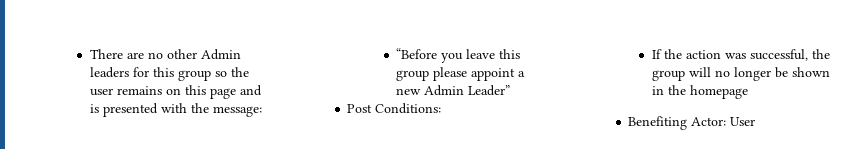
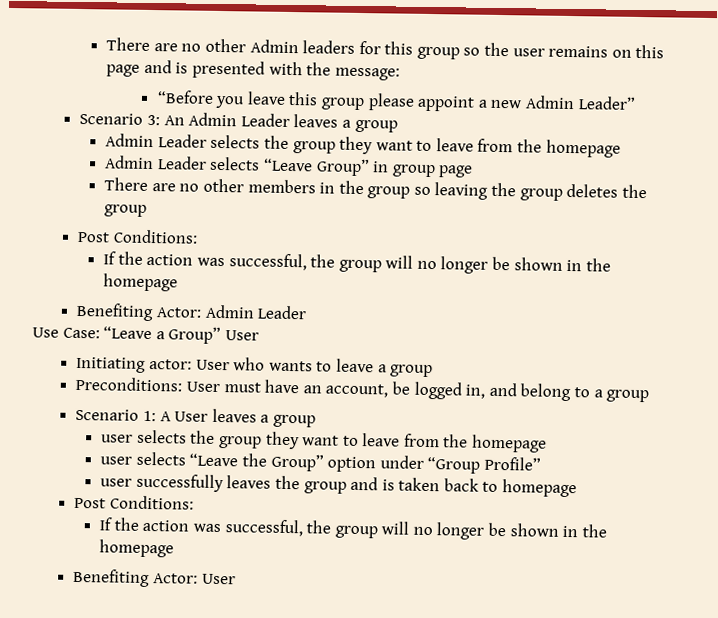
+ Scenario 3: An Admin Leader leaves a group
+ Admin Leader selects the group they want to leave from the homepage
+ Admin Leader selects “Leave Group” in group page
+ There are no other members in the group so leaving the group deletes the group
+ Post Conditions:
+ If the action was successful, the group will no longer be shown in the homepage
+ Benefiting Actor: Admin Leader
+ Use Case: “Leave a Group” User
+ Initiating actor: User who wants to leave a group
+ Preconditions: User must have an account, be logged in, and belong to a group
+ Scenario 1: A User leaves a group
+ user selects the group they want to leave from the homepage
+ user selects “Leave the Group” option under “Group Profile”
+ user successfully leaves the group and is taken back to homepage

